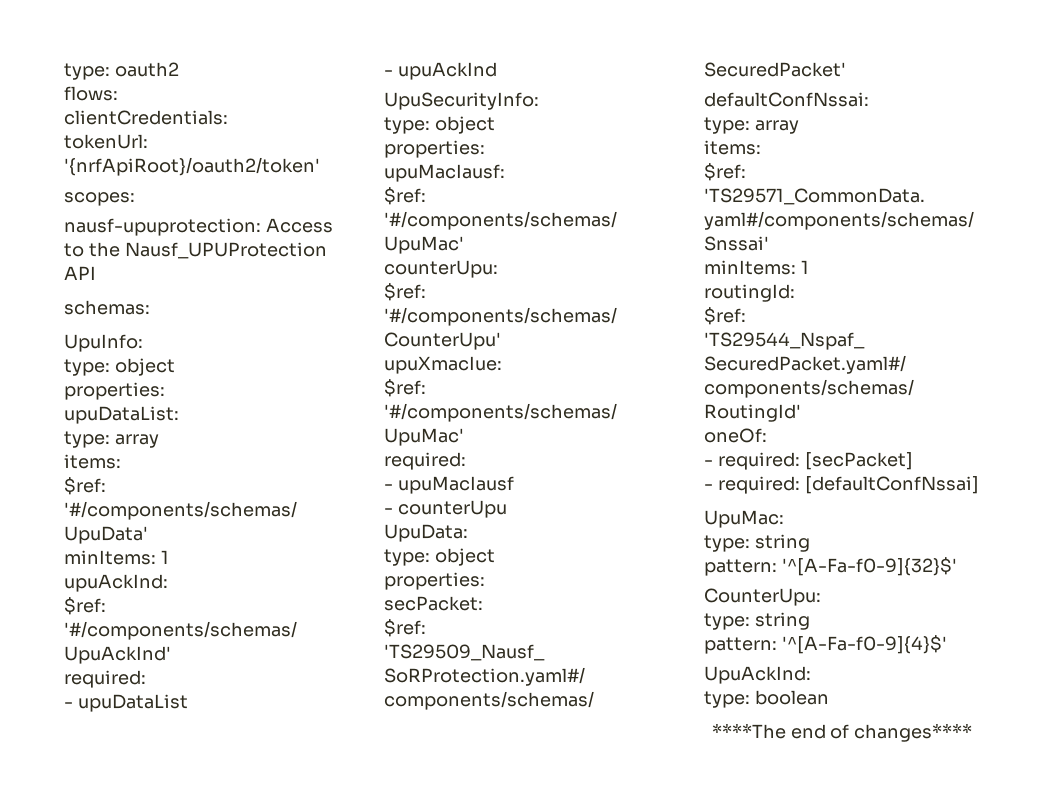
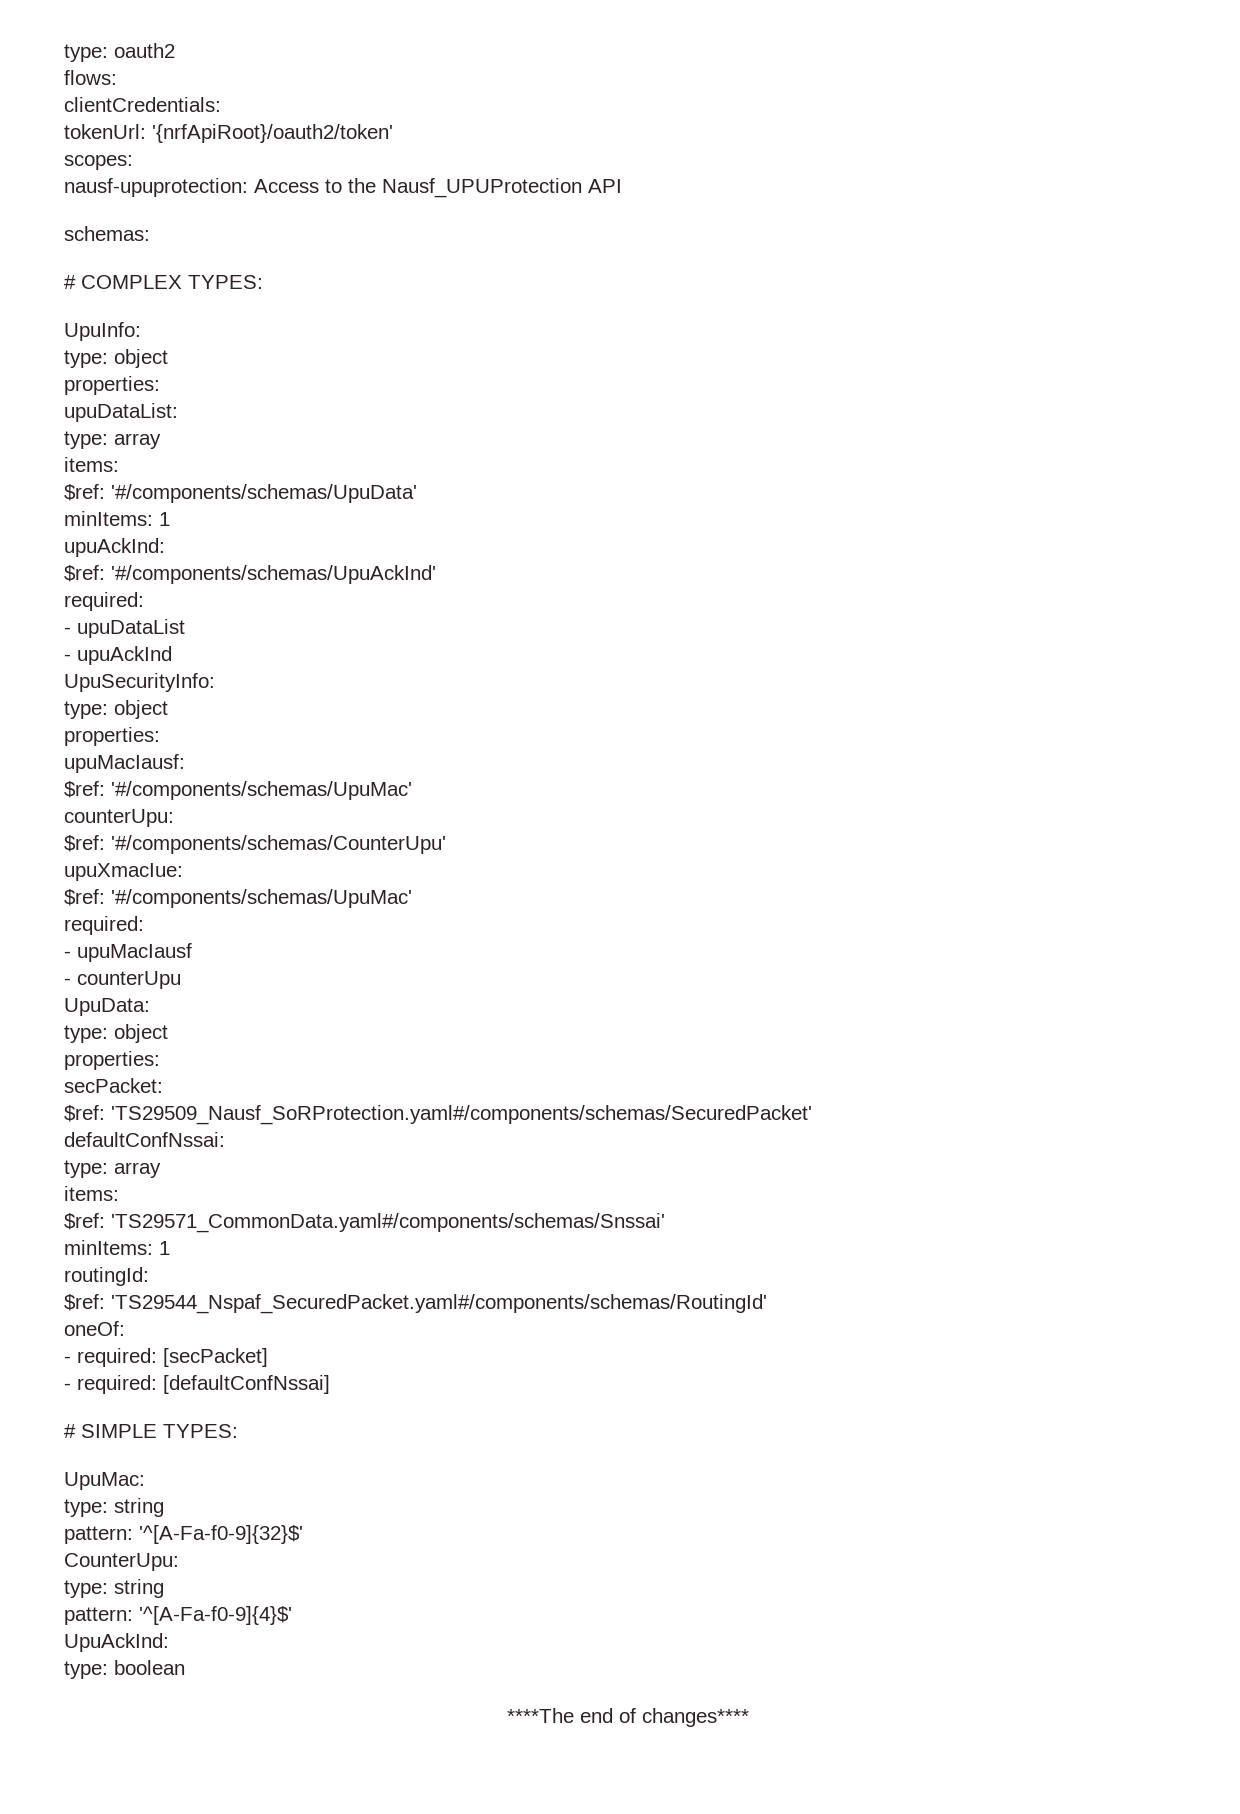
+ # COMPLEX TYPES:
+ # SIMPLE TYPES:

